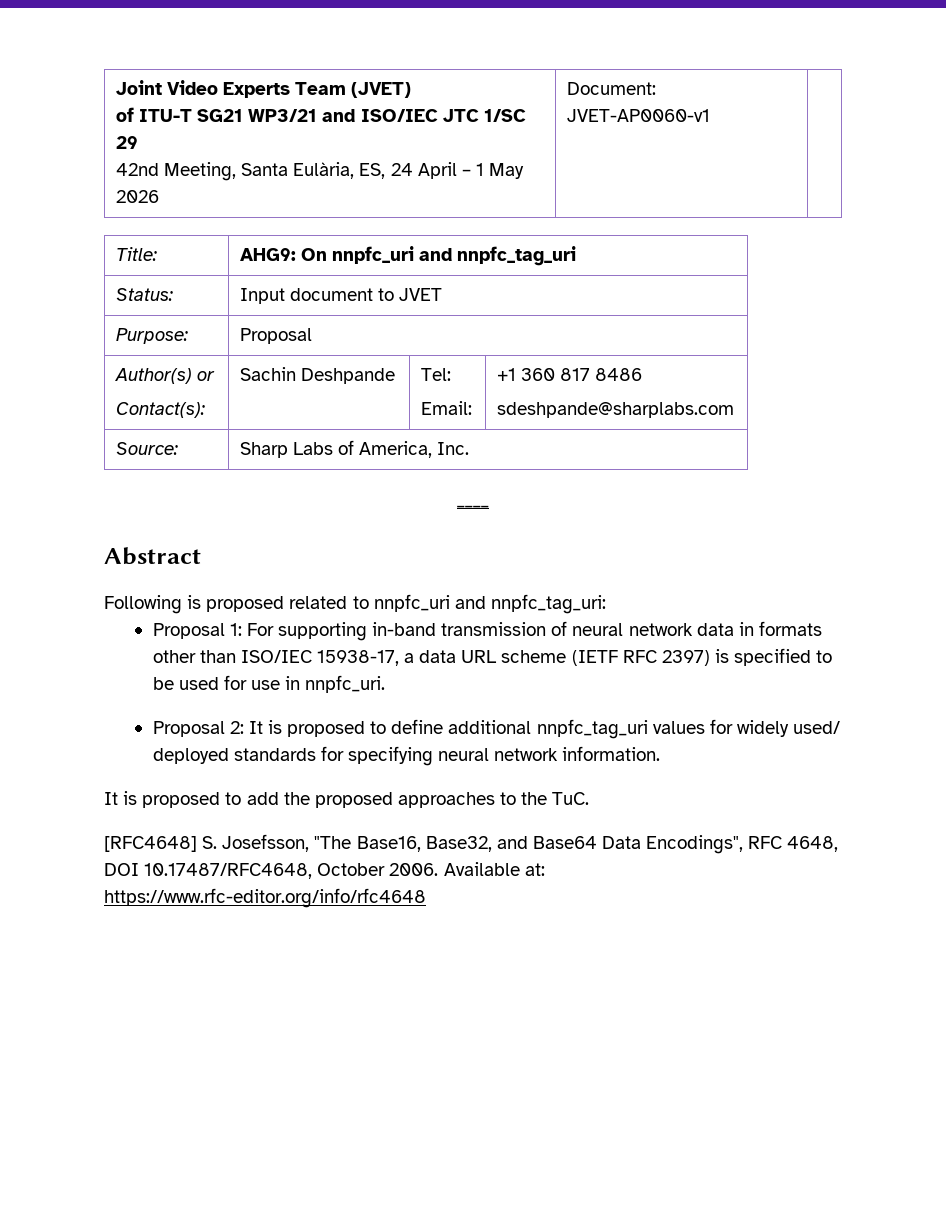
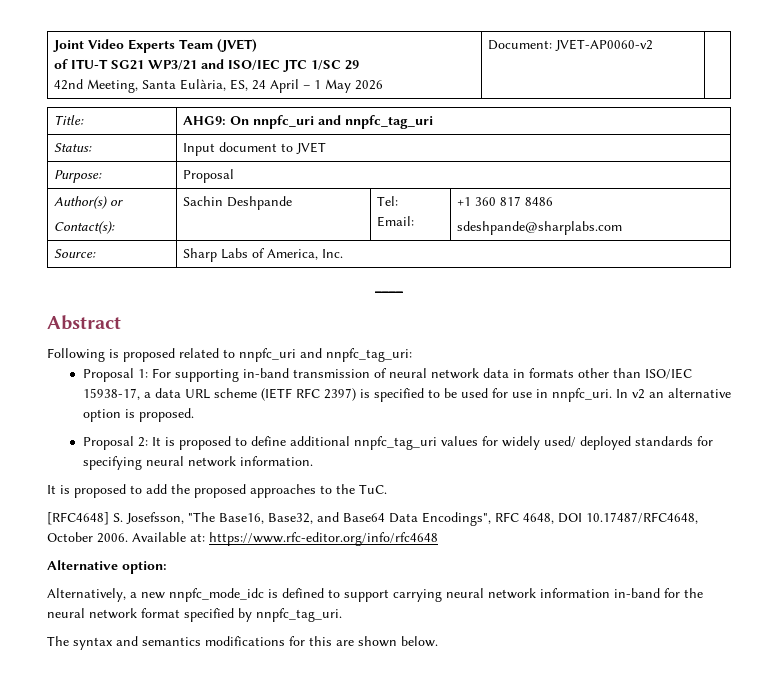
  Joint Video Experts Team (JVET)
  of ITU-T SG21 WP3/21 and ISO/IEC JTC 1/SC 29
- 42nd Meeting, Santa Eulària, ES, 24 April – 1 May 2026 | Document: JVET-AP0060-v1 |
+ 42nd Meeting, Santa Eulària, ES, 24 April – 1 May 2026 | Document: JVET-AP0060-v2 |
+ In v2 an alternative option is proposed.
+ Alternative option:
+ Alternatively, a new nnpfc_mode_idc is defined to support carrying neural network information in-band for the neural network format specified by nnpfc_tag_uri.
+ The syntax and semantics modifications for this are shown below.

